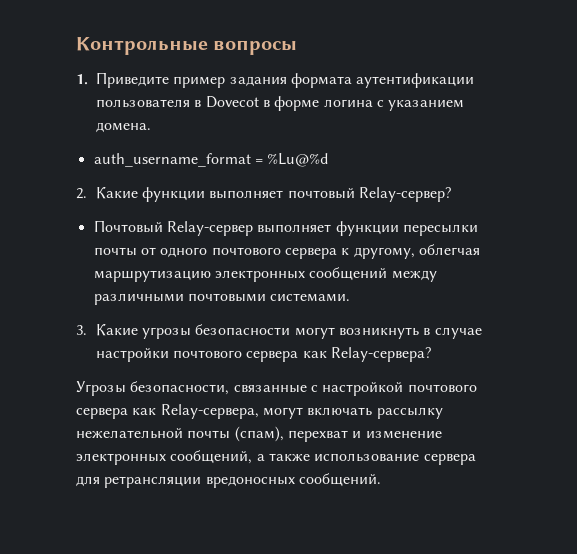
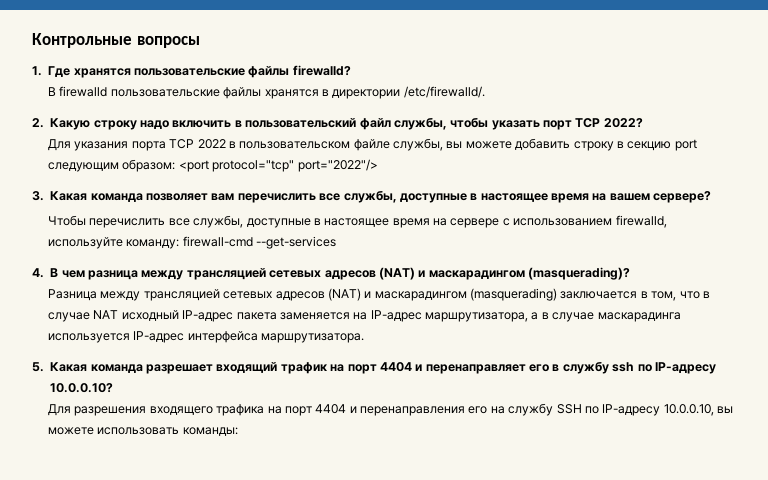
- 1. Приведите пример задания формата аутентификации пользователя в Dovecot в форме логина с указанием домена.
- auth_username_format = %Lu@%d
- 2. Какие функции выполняет почтовый Relay-сервер?
- Почтовый Relay-сервер выполняет функции пересылки почты от одного почтового сервера к другому, облегчая маршрутизацию электронных сообщений между различными почтовыми системами.
- 3. Какие угрозы безопасности могут возникнуть в случае настройки почтового сервера как Relay-сервера?
- Угрозы безопасности, связанные с настройкой почтового сервера как Relay-сервера, могут включать рассылку нежелательной почты (спам), перехват и изменение электронных сообщений, а также использование сервера для ретрансляции вредоносных сообщений.
+ 1. Где хранятся пользовательские файлы firewalld?
+ В firewalld пользовательские файлы хранятся в директории /etc/firewalld/.
+ 2. Какую строку надо включить в пользовательский файл службы, чтобы указать порт TCP 2022?
+ Для указания порта TCP 2022 в пользовательском файле службы, вы можете добавить строку в секцию port следующим образом: <port protocol="tcp" port="2022"/>
+ 3. Какая команда позволяет вам перечислить все службы, доступные в настоящее время на вашем сервере?
+ Чтобы перечислить все службы, доступные в настоящее время на сервере с использованием firewalld, используйте команду: firewall-cmd --get-services
+ 4. В чем разница между трансляцией сетевых адресов (NAT) и маскарадингом (masquerading)?
+ Разница между трансляцией сетевых адресов (NAT) и маскарадингом (masquerading) заключается в том, что в случае NAT исходный IP-адрес пакета заменяется на IP-адрес маршрутизатора, а в случае маскарадинга используется IP-адрес интерфейса маршрутизатора.
+ 5. Какая команда разрешает входящий трафик на порт 4404 и перенаправляет его в службу ssh по IP-адресу 10.0.0.10?
+ Для разрешения входящего трафика на порт 4404 и перенаправления его на службу SSH по IP-адресу 10.0.0.10, вы можете использовать команды:

